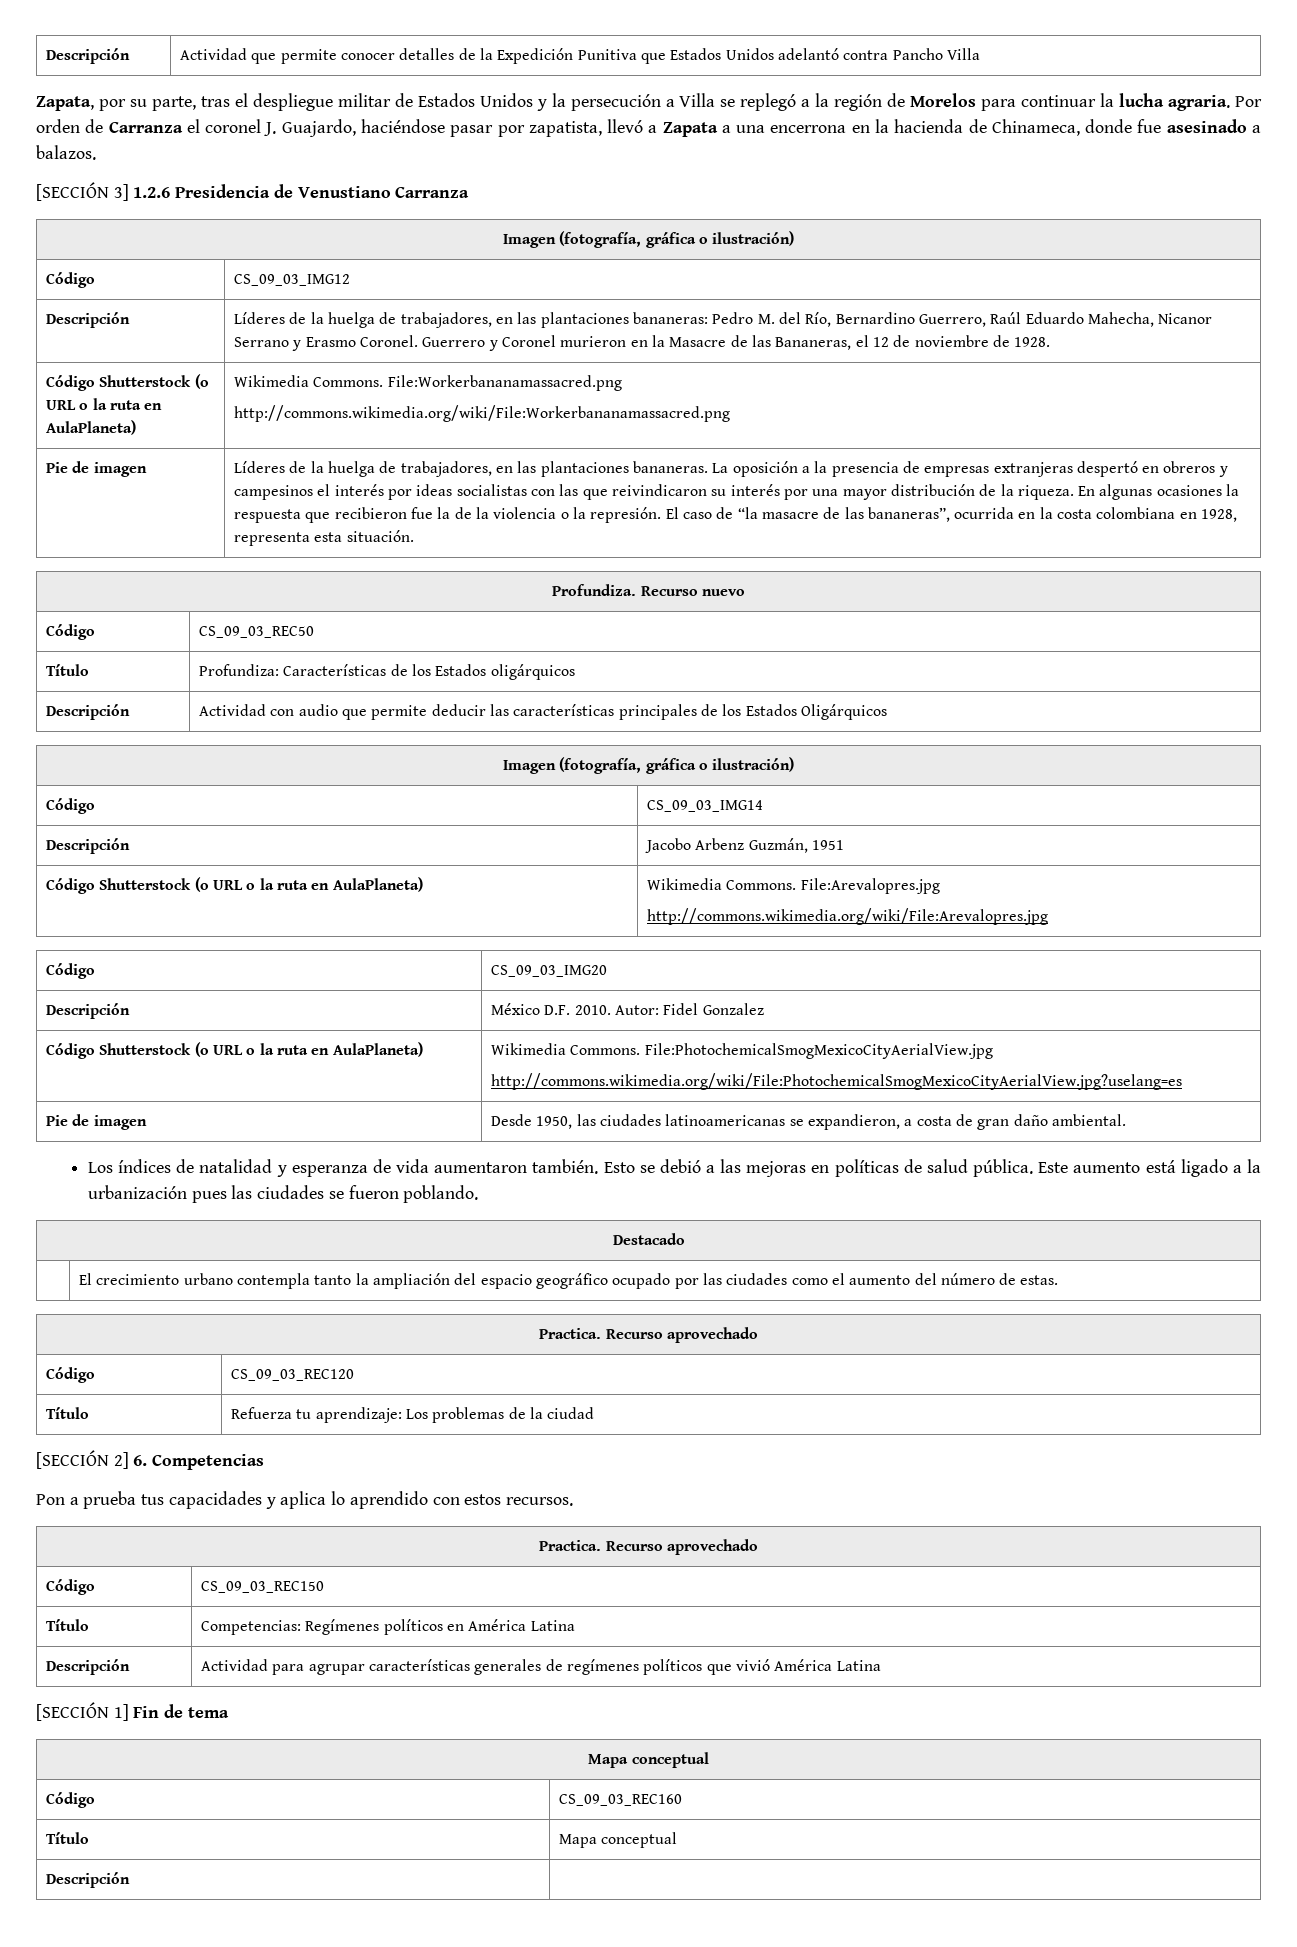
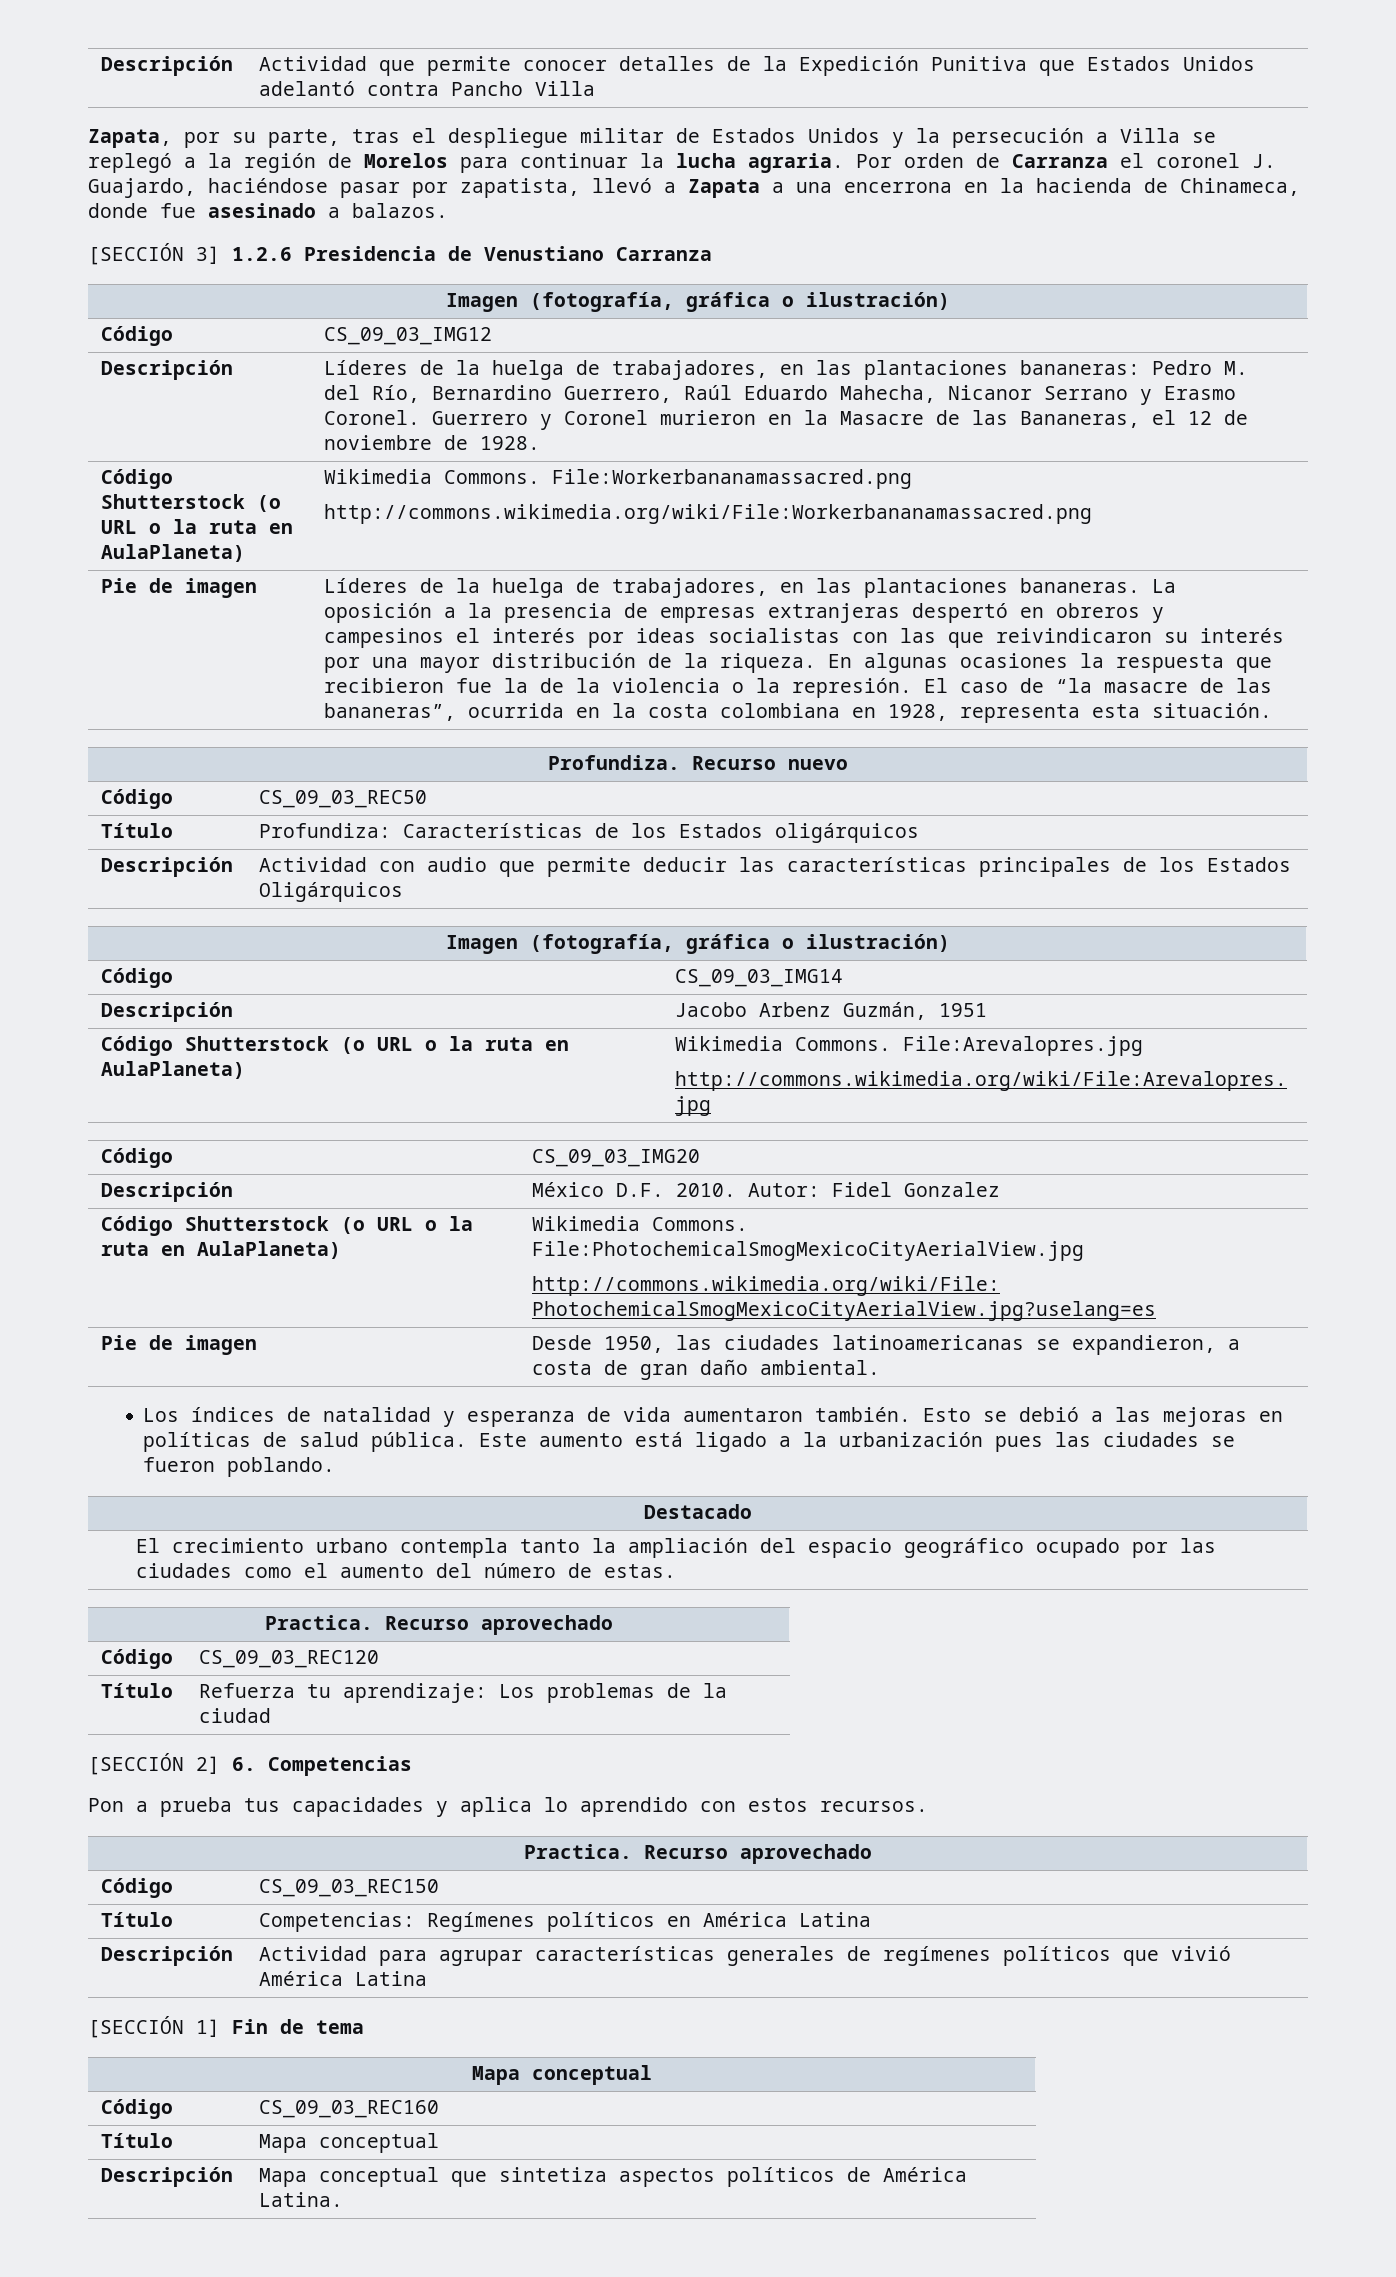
  Título | Mapa conceptual
- Descripción |
+ Descripción | Mapa conceptual que sintetiza aspectos políticos de América Latina.

